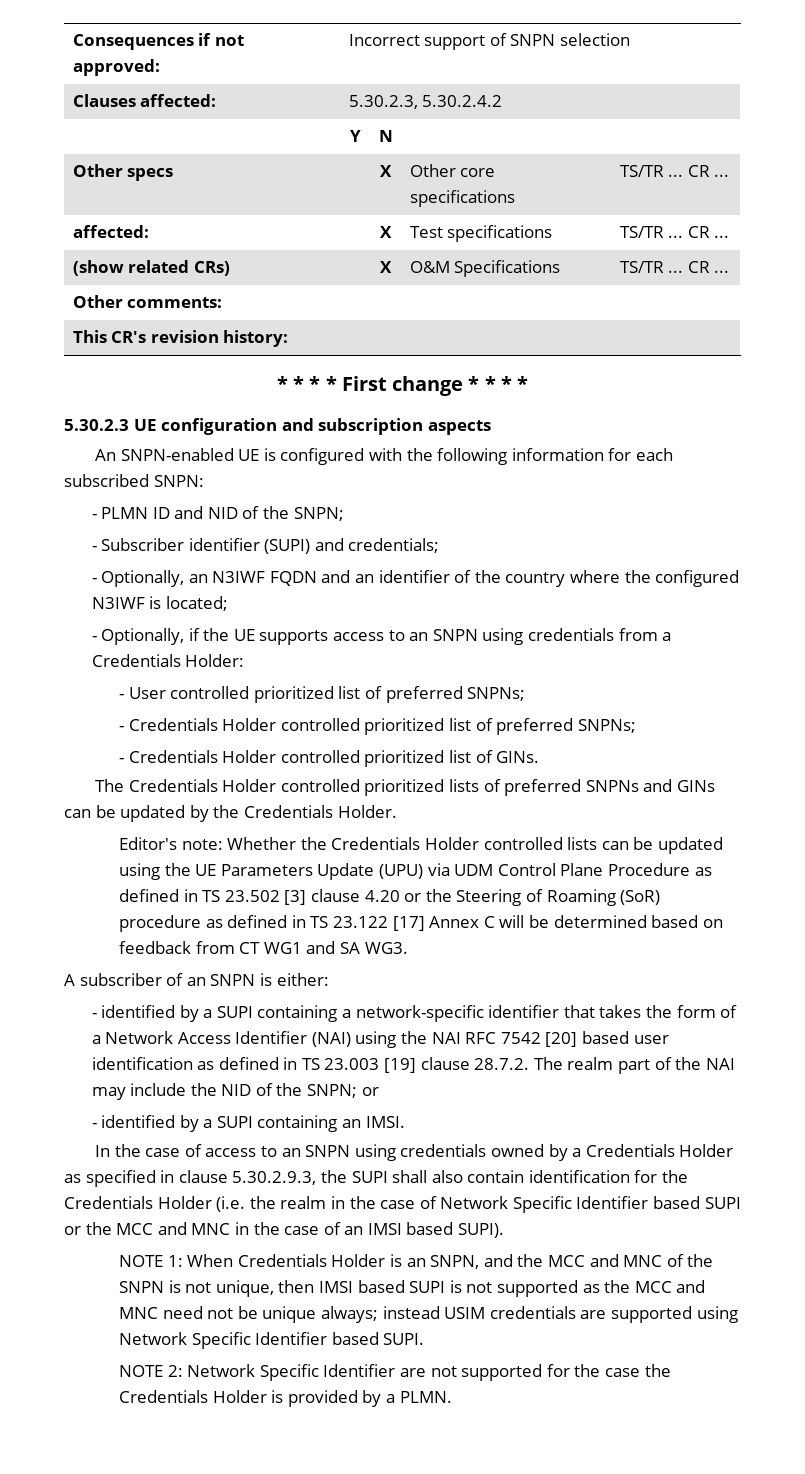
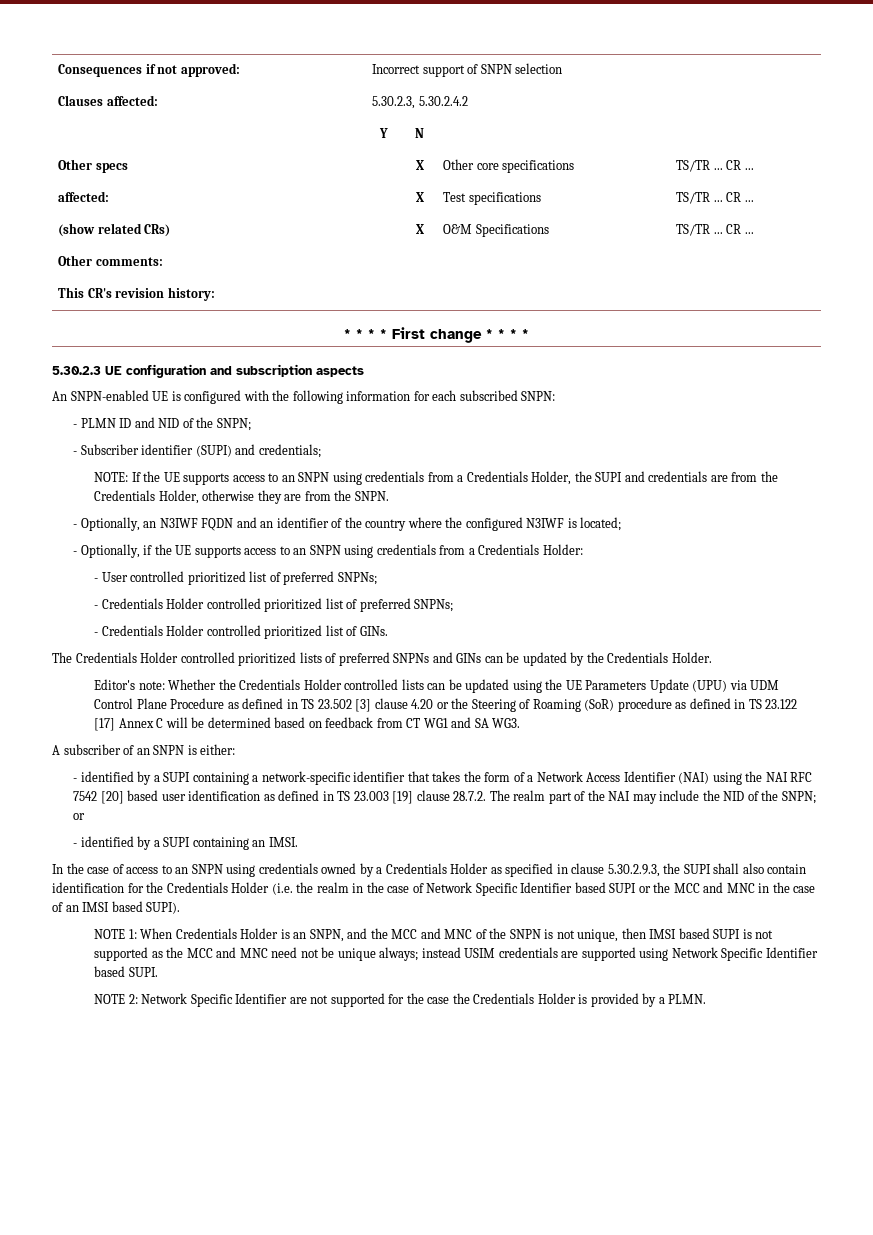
+ NOTE: If the UE supports access to an SNPN using credentials from a Credentials Holder, the SUPI and credentials are from the Credentials Holder, otherwise they are from the SNPN.

